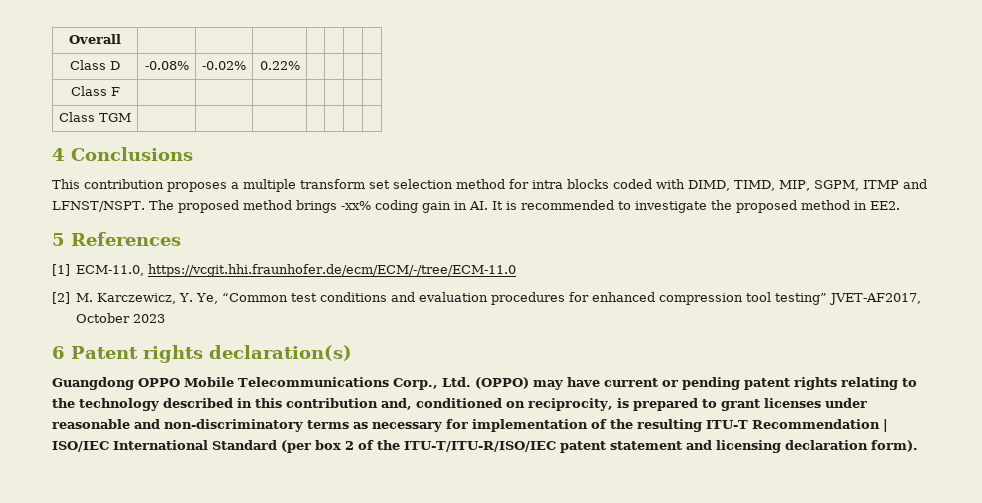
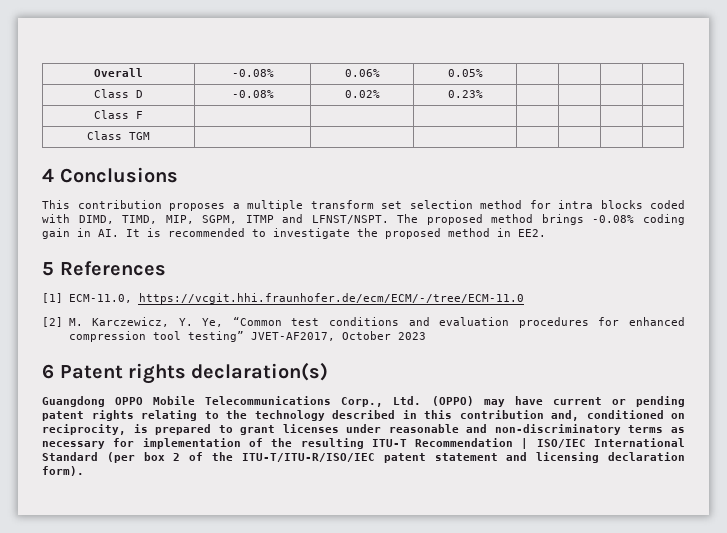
- Overall | | | | | | |
+ Overall | -0.08% | 0.06% | 0.05% | | | |
- Class D | -0.08% | -0.02% | 0.22% | | | |
+ Class D | -0.08% | 0.02% | 0.23% | | | |
- The proposed method brings -xx% coding gain in AI. It is recommended to investigate the proposed method in EE2.
+ The proposed method brings -0.08% coding gain in AI. It is recommended to investigate the proposed method in EE2.

